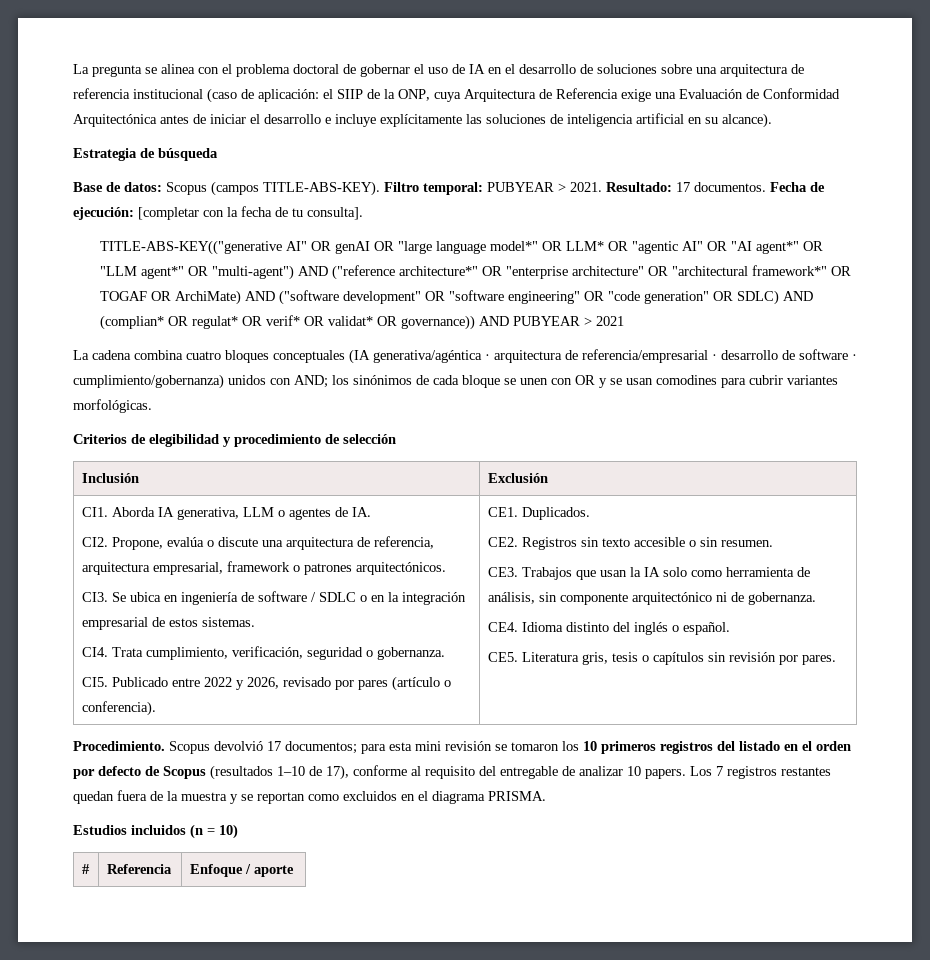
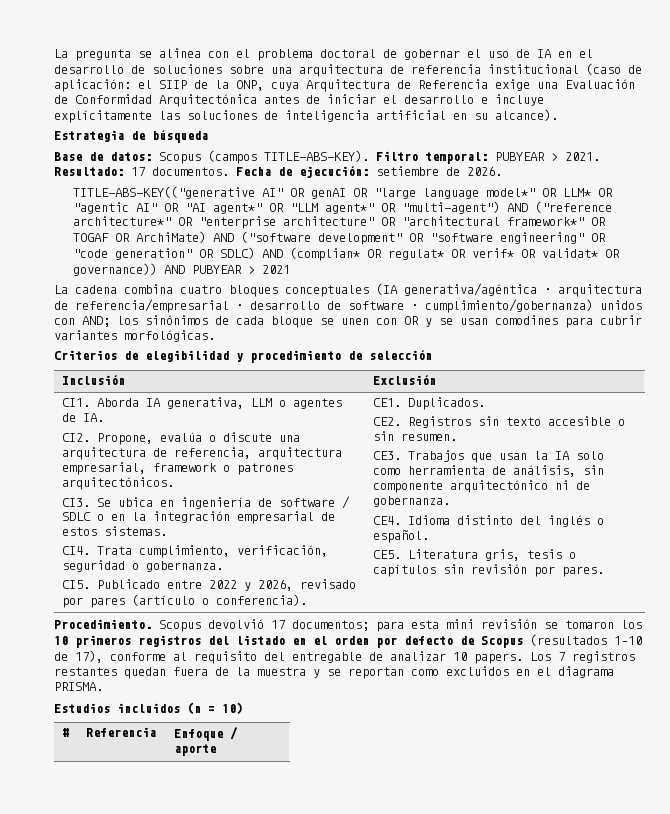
- Fecha de ejecución: [completar con la fecha de tu consulta].
+ Fecha de ejecución: setiembre de 2026.

